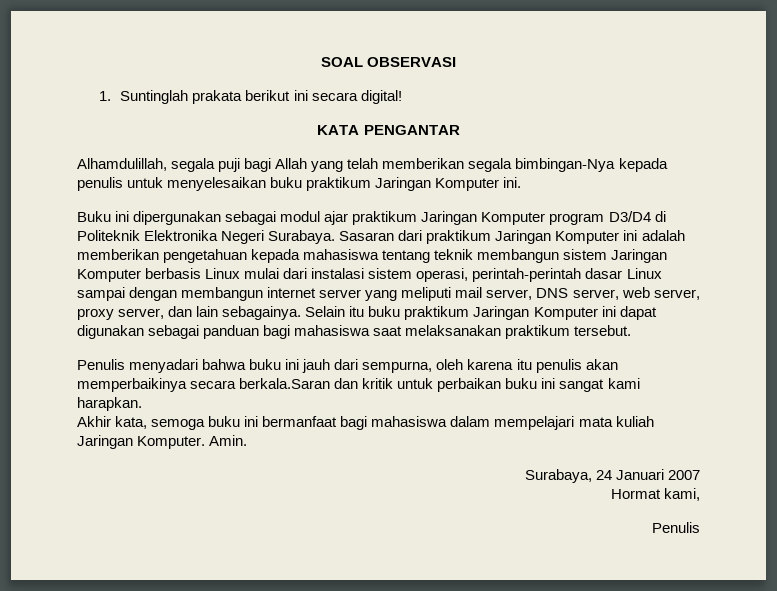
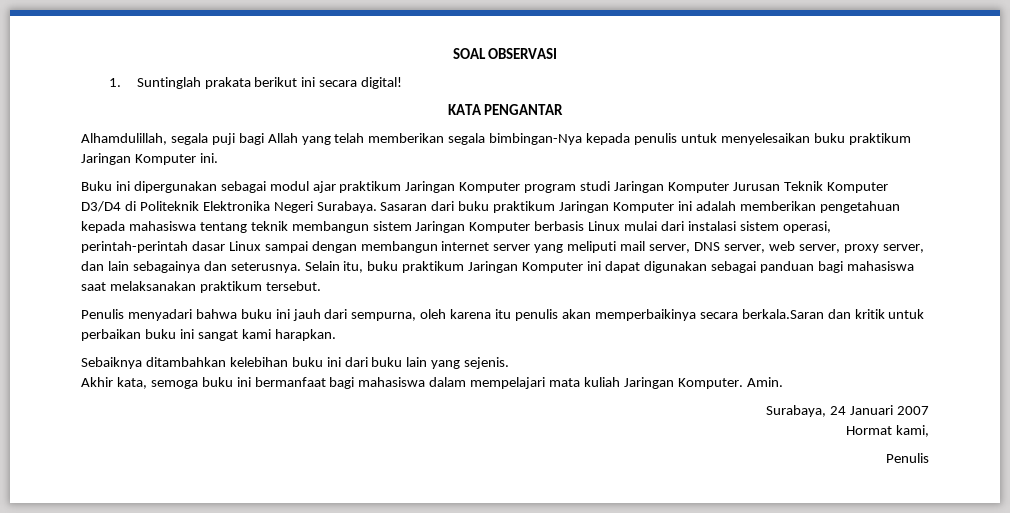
- Buku ini dipergunakan sebagai modul ajar praktikum Jaringan Komputer program D3/D4 di Politeknik Elektronika Negeri Surabaya.
+ Buku ini dipergunakan sebagai modul ajar praktikum Jaringan Komputer program studi Jaringan Komputer Jurusan Teknik Komputer D3/D4 di Politeknik Elektronika Negeri Surabaya.
- Sasaran dari praktikum Jaringan Komputer ini adalah memberikan pengetahuan kepada mahasiswa tentang teknik membangun sistem Jaringan Komputer berbasis Linux mulai dari instalasi sistem operasi, perintah-perintah dasar Linux sampai dengan membangun internet server yang meliputi mail server, DNS server, web server, proxy server, dan lain sebagainya. Selain itu buku praktikum Jaringan Komputer ini dapat digunakan sebagai panduan bagi mahasiswa saat melaksanakan praktikum tersebut.
+ Sasaran dari buku praktikum Jaringan Komputer ini adalah memberikan pengetahuan kepada mahasiswa tentang teknik membangun sistem Jaringan Komputer berbasis Linux mulai dari instalasi sistem operasi, perintah-perintah dasar Linux sampai dengan membangun internet server yang meliputi mail server, DNS server, web server, proxy server, dan lain sebagainya dan seterusnya. Selain itu, buku praktikum Jaringan Komputer ini dapat digunakan sebagai panduan bagi mahasiswa saat melaksanakan praktikum tersebut.
+ Sebaiknya ditambahkan kelebihan buku ini dari buku lain yang sejenis.

